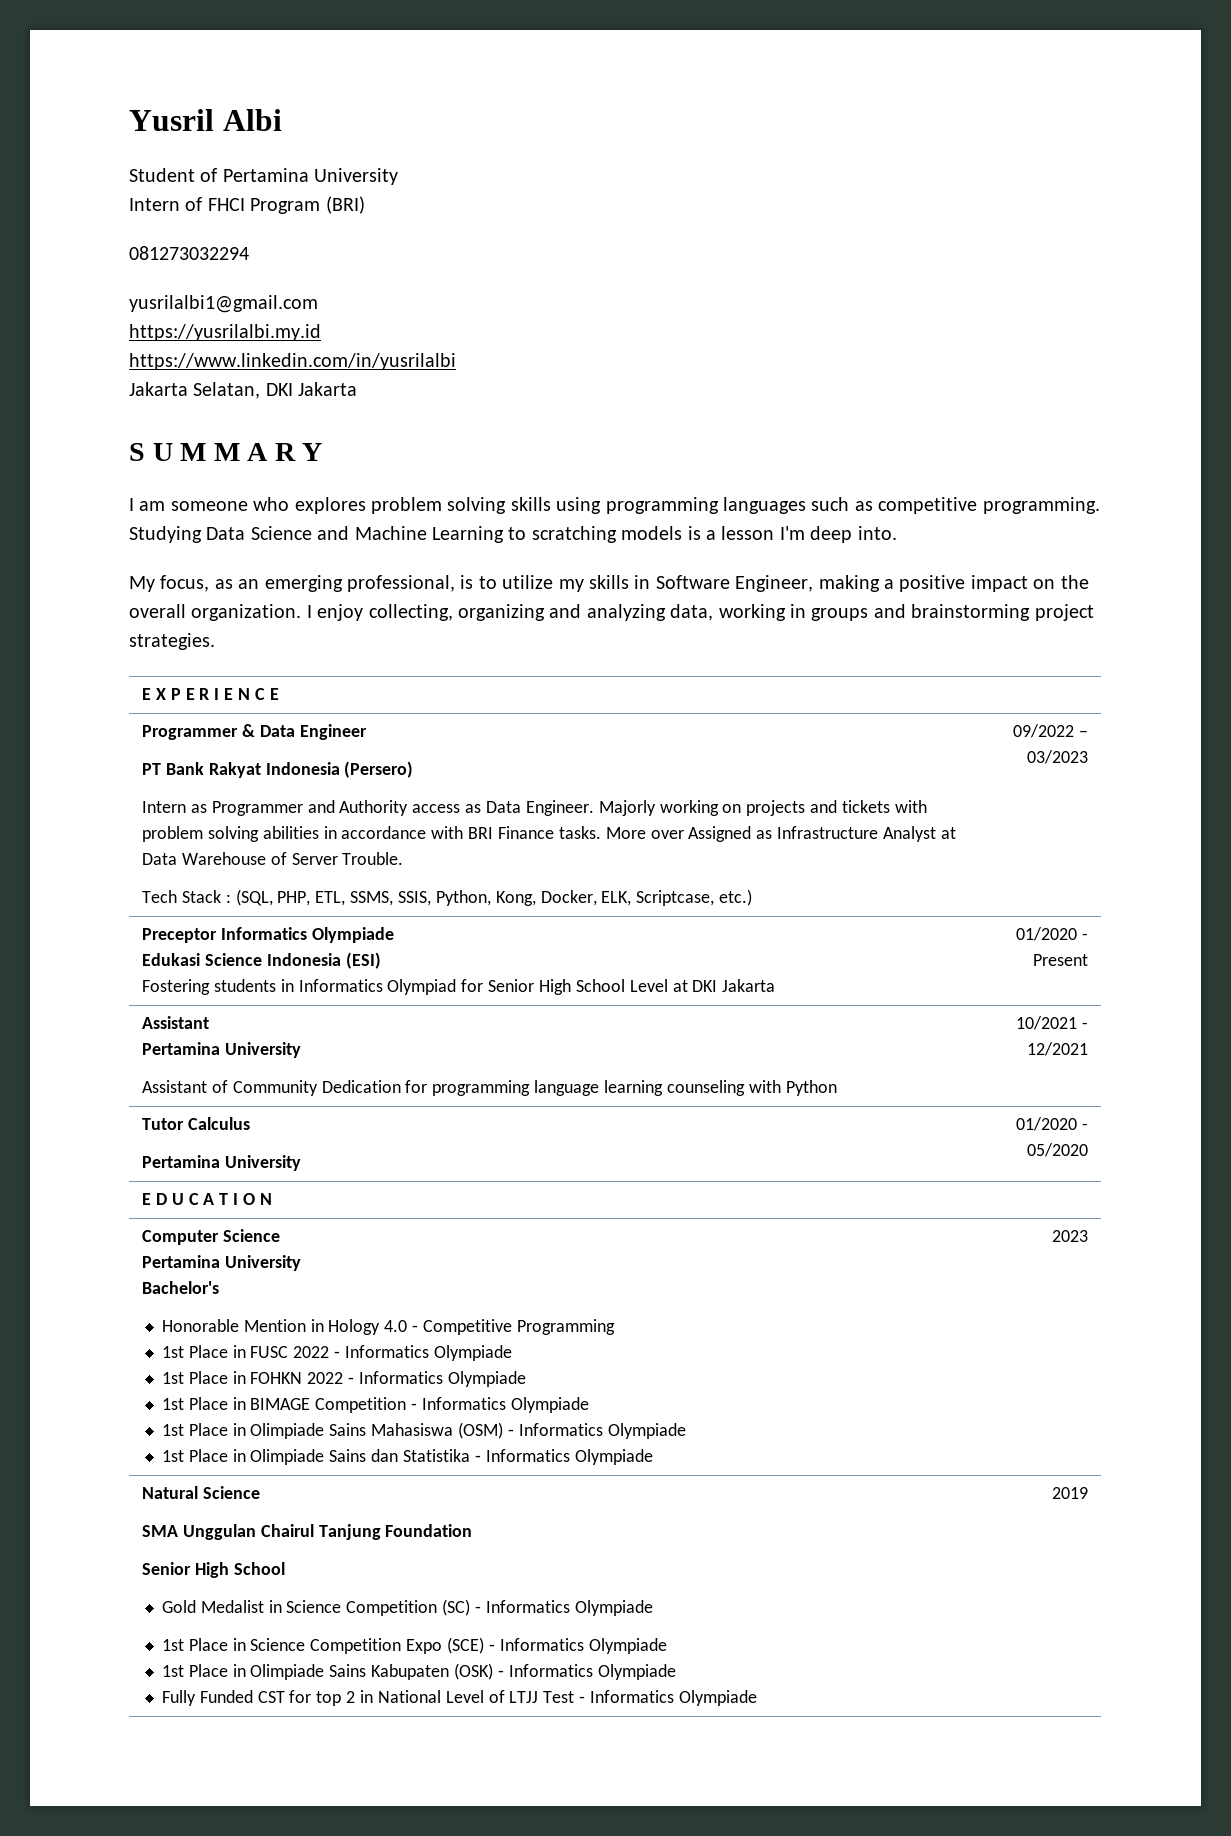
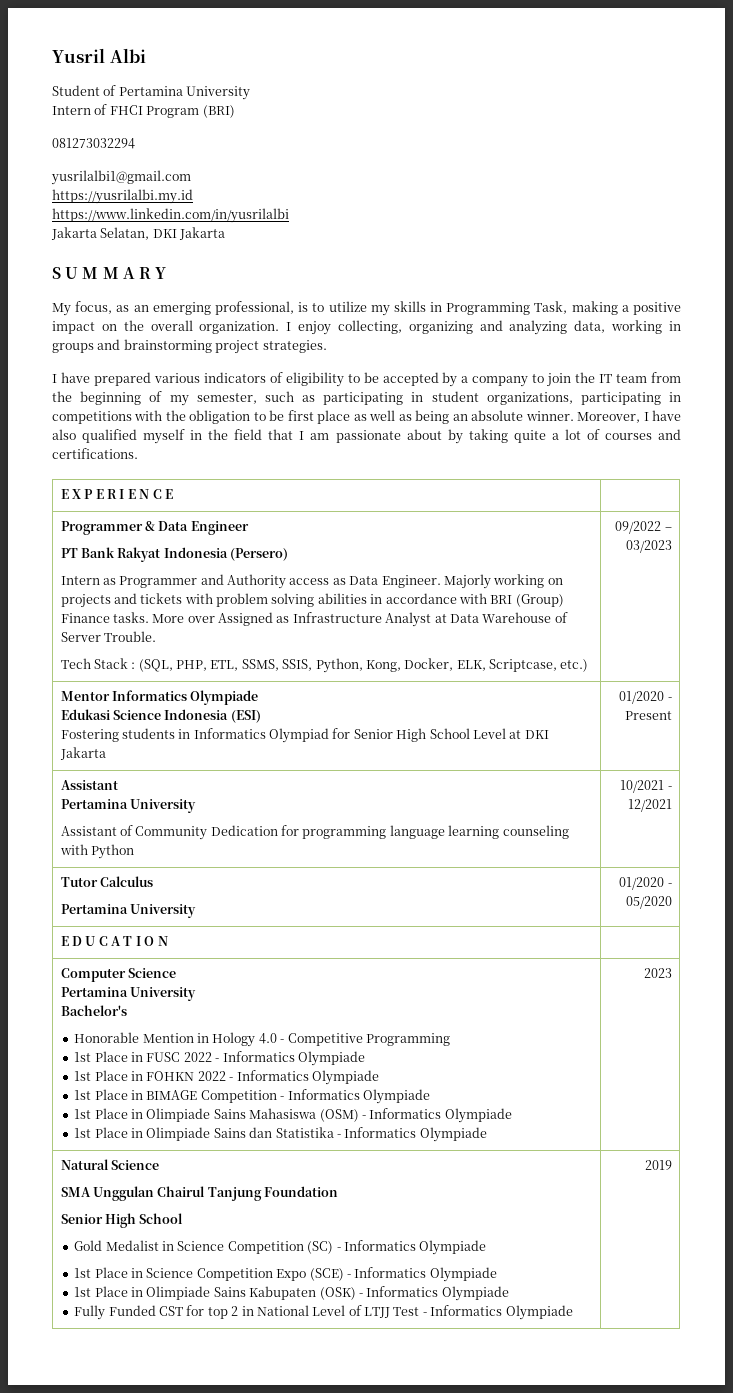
- I am someone who explores problem solving skills using programming languages such as competitive programming. Studying Data Science and Machine Learning to scratching models is a lesson I'm deep into.
- My focus, as an emerging professional, is to utilize my skills in Software Engineer, making a positive impact on the overall organization.
+ My focus, as an emerging professional, is to utilize my skills in Programming Task, making a positive impact on the overall organization.
+ I have prepared various indicators of eligibility to be accepted by a company to join the IT team from the beginning of my semester, such as participating in student organizations, participating in competitions with the obligation to be first place as well as being an absolute winner. Moreover, I have also qualified myself in the field that I am passionate about by taking quite a lot of courses and certifications.
- Majorly working on projects and tickets with problem solving abilities in accordance with BRI Finance tasks.
+ Majorly working on projects and tickets with problem solving abilities in accordance with BRI (Group) Finance tasks.
- Preceptor Informatics Olympiade
+ Mentor Informatics Olympiade

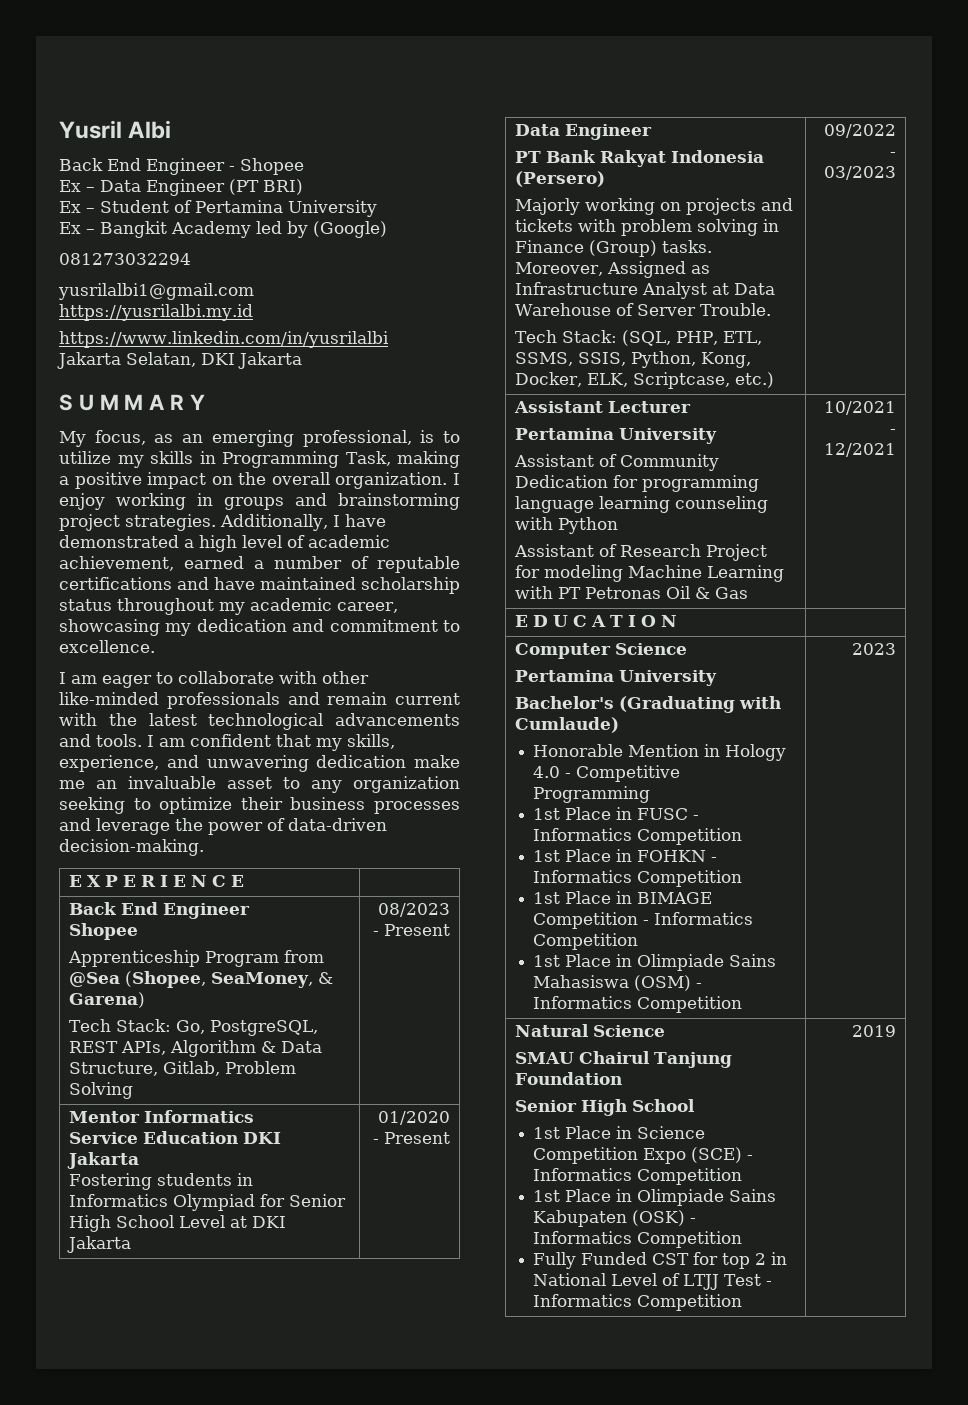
- Student of Pertamina University
- Intern of FHCI Program (BRI)
+ Back End Engineer - Shopee
+ Ex – Data Engineer (PT BRI)
+ Ex – Student of Pertamina University
+ Ex – Bangkit Academy led by (Google)
- I enjoy collecting, organizing and analyzing data, working in groups and brainstorming project strategies.
- I have prepared various indicators of eligibility to be accepted by a company to join the IT team from the beginning of my semester, such as participating in student organizations, participating in competitions with the obligation to be first place as well as being an absolute winner. Moreover, I have also qualified myself in the field that I am passionate about by taking quite a lot of courses and certifications.
+ I enjoy working in groups and brainstorming project strategies. Additionally, I have demonstrated a high level of academic achievement, earned a number of reputable certifications and have maintained scholarship status throughout my academic career, showcasing my dedication and commitment to excellence.
+ I am eager to collaborate with other like-minded professionals and remain current with the latest technological advancements and tools. I am confident that my skills, experience, and unwavering dedication make me an invaluable asset to any organization seeking to optimize their business processes and leverage the power of data-driven decision-making.
  E X P E R I E N C E |
- Programmer & Data Engineer
+ Back End Engineer
+ Shopee
+ Apprenticeship Program from @Sea (Shopee, SeaMoney, & Garena)
+ Tech Stack: Go, PostgreSQL, REST APIs, Algorithm & Data Structure, Gitlab, Problem Solving | 08/2023 - Present
+ Mentor Informatics
+ Service Education DKI Jakarta
+ Fostering students in Informatics Olympiad for Senior High School Level at DKI Jakarta | 01/2020 - Present
+ Data Engineer
  PT Bank Rakyat Indonesia (Persero)
- Intern as Programmer and Authority access as Data Engineer. Majorly working on projects and tickets with problem solving abilities in accordance with BRI (Group) Finance tasks. More over Assigned as Infrastructure Analyst at Data Warehouse of Server Trouble.
- Tech Stack : (SQL, PHP, ETL, SSMS, SSIS, Python, Kong, Docker, ELK, Scriptcase, etc.) | 09/2022 – 03/2023
- Mentor Informatics Olympiade
- Edukasi Science Indonesia (ESI)
- Fostering students in Informatics Olympiad for Senior High School Level at DKI Jakarta | 01/2020 - Present
- Assistant
+ Majorly working on projects and tickets with problem solving in Finance (Group) tasks. Moreover, Assigned as Infrastructure Analyst at Data Warehouse of Server Trouble.
+ Tech Stack: (SQL, PHP, ETL, SSMS, SSIS, Python, Kong, Docker, ELK, Scriptcase, etc.) | 09/2022 - 03/2023
+ Assistant Lecturer
  Pertamina University
- Assistant of Community Dedication for programming language learning counseling with Python | 10/2021 - 12/2021
- Tutor Calculus
- Pertamina University | 01/2020 - 05/2020
+ Assistant of Community Dedication for programming language learning counseling with Python
+ Assistant of Research Project for modeling Machine Learning with PT Petronas Oil & Gas | 10/2021 - 12/2021
- Bachelor's
+ Bachelor's (Graduating with Cumlaude)
- 1st Place in FUSC 2022 ‑ Informatics Olympiade
+ 1st Place in FUSC ‑ Informatics Competition
- 1st Place in FOHKN 2022 ‑ Informatics Olympiade
+ 1st Place in FOHKN ‑ Informatics Competition
- 1st Place in BIMAGE Competition ‑ Informatics Olympiade
+ 1st Place in BIMAGE Competition ‑ Informatics Competition
- 1st Place in Olimpiade Sains Mahasiswa (OSM) ‑ Informatics Olympiade
- 1st Place in Olimpiade Sains dan Statistika ‑ Informatics Olympiade
+ 1st Place in Olimpiade Sains Mahasiswa (OSM) ‑ Informatics Competition
- SMA Unggulan Chairul Tanjung Foundation
+ SMAU Chairul Tanjung Foundation
- Gold Medalist in Science Competition (SC) ‑ Informatics Olympiade
- 1st Place in Science Competition Expo (SCE) ‑ Informatics Olympiade
+ 1st Place in Science Competition Expo (SCE) ‑ Informatics Competition
- 1st Place in Olimpiade Sains Kabupaten (OSK) ‑ Informatics Olympiade
+ 1st Place in Olimpiade Sains Kabupaten (OSK) ‑ Informatics Competition
- Fully Funded CST for top 2 in National Level of LTJJ Test ‑ Informatics Olympiade
+ Fully Funded CST for top 2 in National Level of LTJJ Test ‑ Informatics Competition

